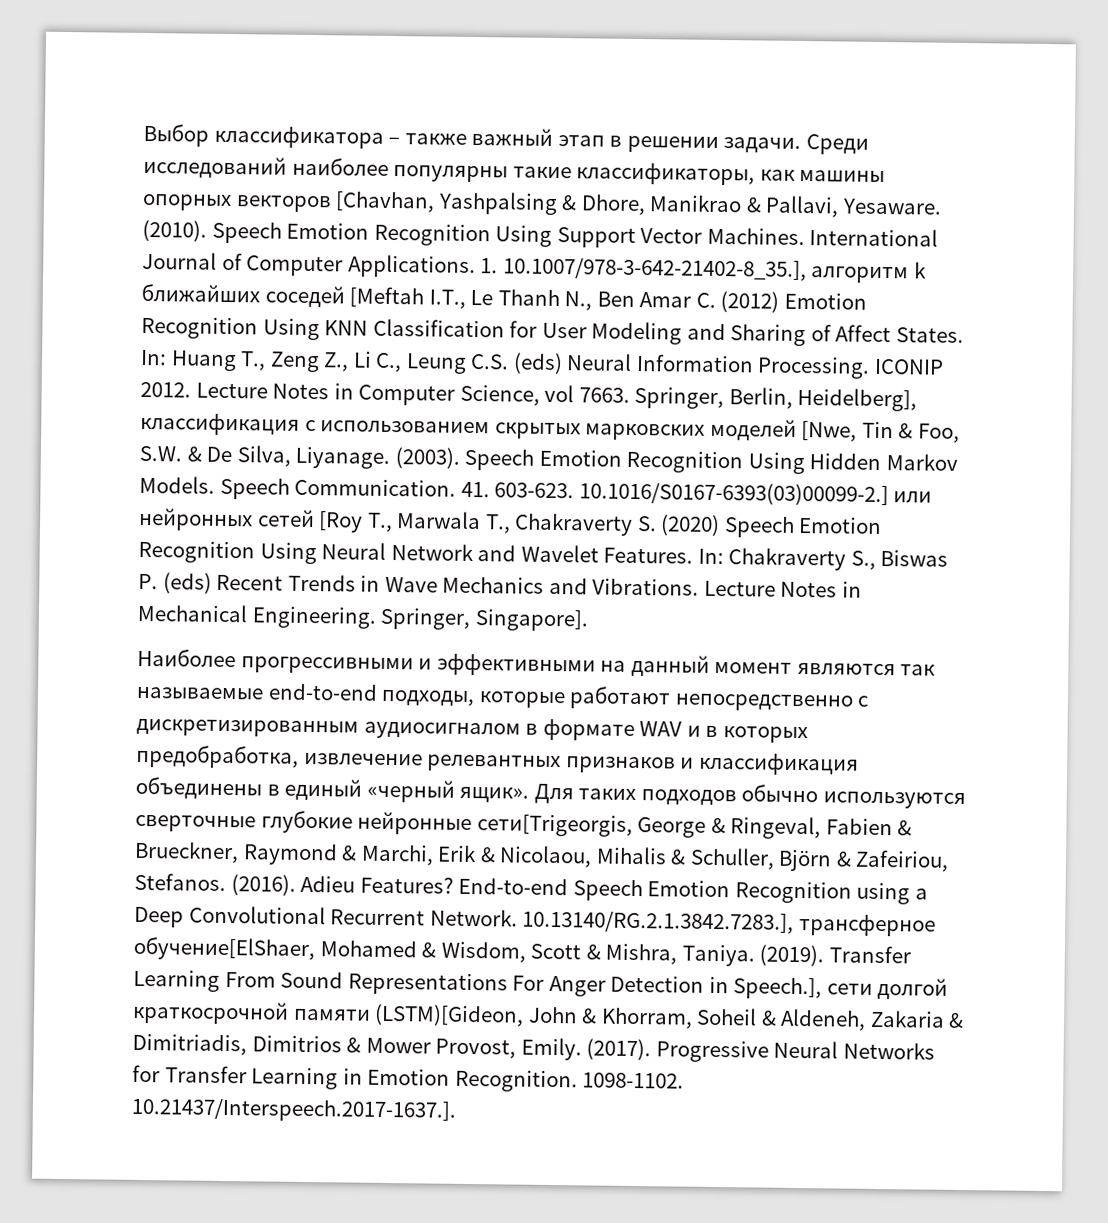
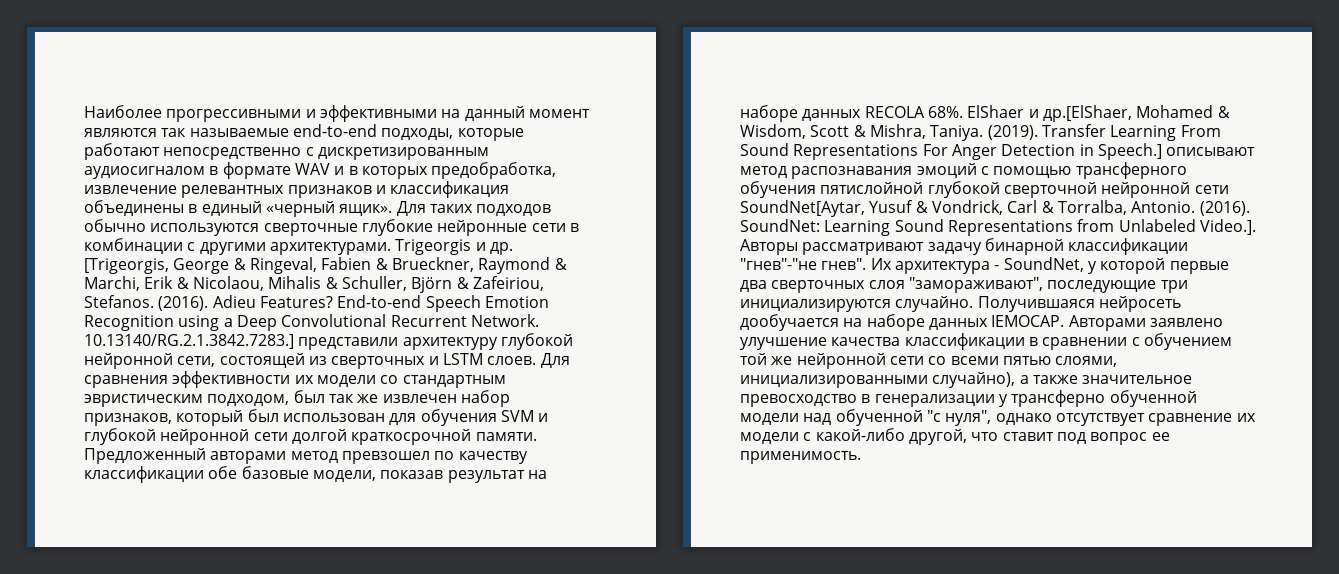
- Выбор классификатора – также важный этап в решении задачи. Среди исследований наиболее популярны такие классификаторы, как машины опорных векторов [Chavhan, Yashpalsing & Dhore, Manikrao & Pallavi, Yesaware. (2010). Speech Emotion Recognition Using Support Vector Machines. International Journal of Computer Applications. 1. 10.1007/978-3-642-21402-8_35.], алгоритм k ближайших соседей [Meftah I.T., Le Thanh N., Ben Amar C. (2012) Emotion Recognition Using KNN Classification for User Modeling and Sharing of Affect States. In: Huang T., Zeng Z., Li C., Leung C.S. (eds) Neural Information Processing. ICONIP 2012. Lecture Notes in Computer Science, vol 7663. Springer, Berlin, Heidelberg], классификация с использованием скрытых марковских моделей [Nwe, Tin & Foo, S.W. & De Silva, Liyanage. (2003). Speech Emotion Recognition Using Hidden Markov Models. Speech Communication. 41. 603-623. 10.1016/S0167-6393(03)00099-2.] или нейронных сетей [Roy T., Marwala T., Chakraverty S. (2020) Speech Emotion Recognition Using Neural Network and Wavelet Features. In: Chakraverty S., Biswas P. (eds) Recent Trends in Wave Mechanics and Vibrations. Lecture Notes in Mechanical Engineering. Springer, Singapore].
- Для таких подходов обычно используются сверточные глубокие нейронные сети[Trigeorgis, George & Ringeval, Fabien & Brueckner, Raymond & Marchi, Erik & Nicolaou, Mihalis & Schuller, Björn & Zafeiriou, Stefanos.
+ Для таких подходов обычно используются сверточные глубокие нейронные сети в комбинации с другими архитектурами. Trigeorgis и др. [Trigeorgis, George & Ringeval, Fabien & Brueckner, Raymond & Marchi, Erik & Nicolaou, Mihalis & Schuller, Björn & Zafeiriou, Stefanos.
- 10.13140/RG.2.1.3842.7283.], трансферное обучение[ElShaer, Mohamed & Wisdom, Scott & Mishra, Taniya.
+ 10.13140/RG.2.1.3842.7283.] представили архитектуру глубокой нейронной сети, состоящей из сверточных и LSTM слоев. Для сравнения эффективности их модели со стандартным эвристическим подходом, был так же извлечен набор признаков, который был использован для обучения SVM и глубокой нейронной сети долгой краткосрочной памяти. Предложенный авторами метод превзошел по качеству классификации обе базовые модели, показав результат на наборе данных RECOLA 68%. ElShaer и др.[ElShaer, Mohamed & Wisdom, Scott & Mishra, Taniya.
- Transfer Learning From Sound Representations For Anger Detection in Speech.], сети долгой краткосрочной памяти (LSTM)[Gideon, John & Khorram, Soheil & Aldeneh, Zakaria & Dimitriadis, Dimitrios & Mower Provost, Emily. (2017). Progressive Neural Networks for Transfer Learning in Emotion Recognition. 1098-1102. 10.21437/Interspeech.2017-1637.].
+ Transfer Learning From Sound Representations For Anger Detection in Speech.] описывают метод распознавания эмоций с помощью трансферного обучения пятислойной глубокой сверточной нейронной сети SoundNet[Aytar, Yusuf & Vondrick, Carl & Torralba, Antonio. (2016). SoundNet: Learning Sound Representations from Unlabeled Video.]. Авторы рассматривают задачу бинарной классификации "гнев"-"не гнев". Их архитектура - SoundNet, у которой первые два сверточных слоя "замораживают", последующие три инициализируются случайно. Получившаяся нейросеть дообучается на наборе данных IEMOCAP. Авторами заявлено улучшение качества классификации в сравнении с обучением той же нейронной сети со всеми пятью слоями, инициализированными случайно), а также значительное превосходство в генерализации у трансферно обученной модели над обученной "с нуля", однако отсутствует сравнение их модели с какой-либо другой, что ставит под вопрос ее применимость.

